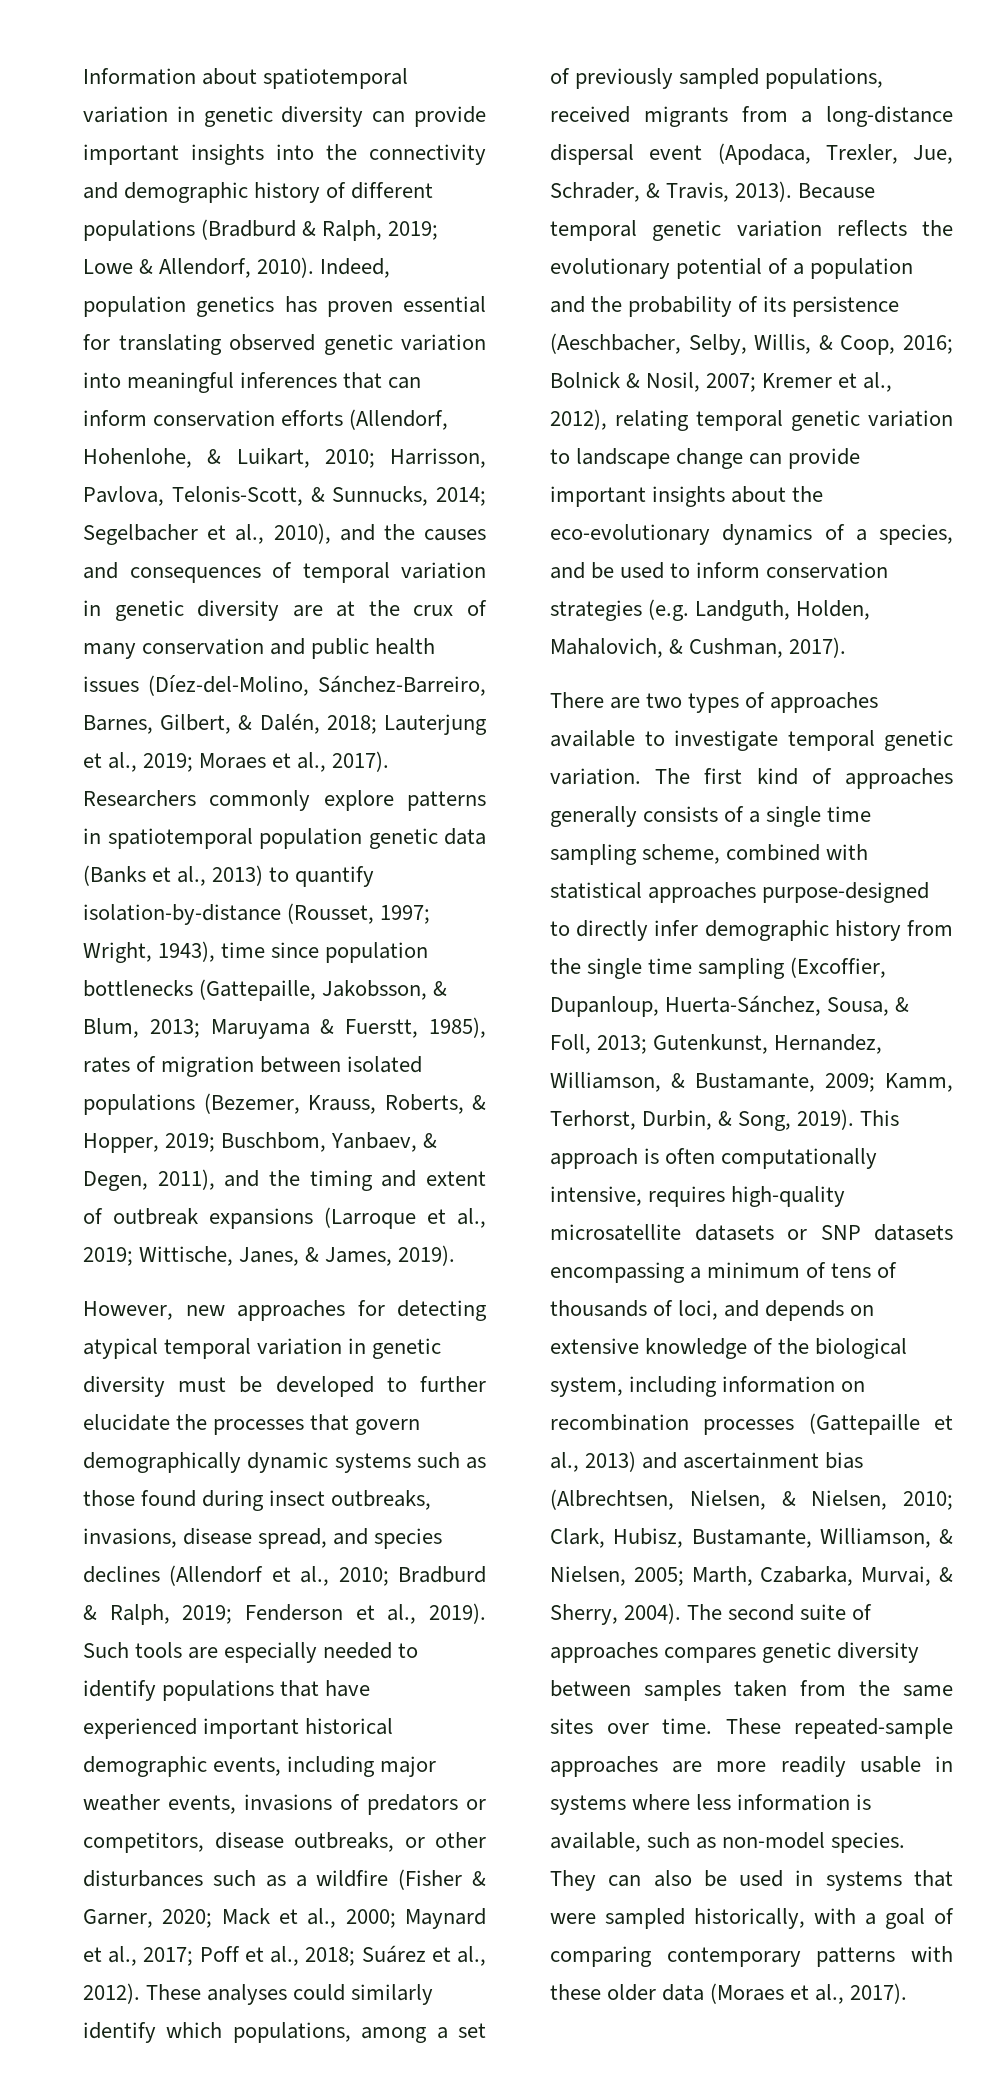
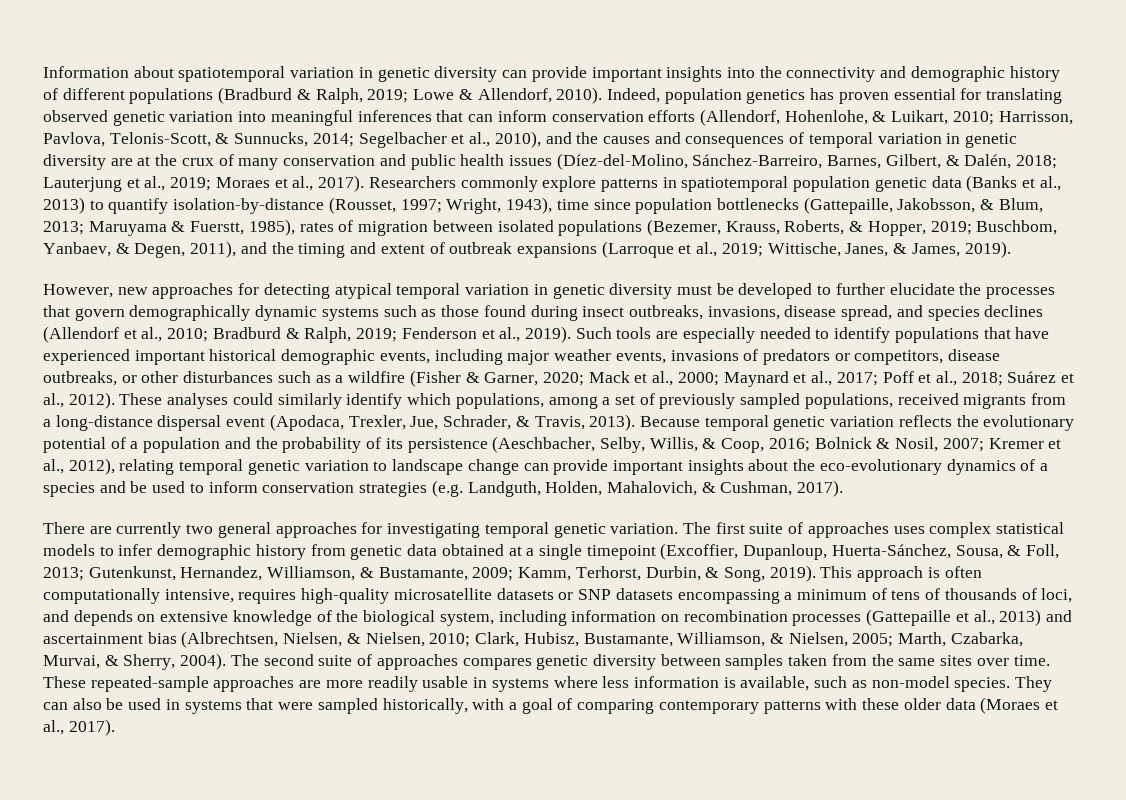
- Kremer et al., 2012), relating temporal genetic variation to landscape change can provide important insights about the eco-evolutionary dynamics of a species, and be used to inform conservation strategies (e.g. Landguth, Holden, Mahalovich, & Cushman, 2017).
+ Kremer et al., 2012), relating temporal genetic variation to landscape change can provide important insights about the eco-evolutionary dynamics of a species and be used to inform conservation strategies (e.g. Landguth, Holden, Mahalovich, & Cushman, 2017).
- There are two types of approaches available to investigate temporal genetic variation.
+ There are currently two general approaches for investigating temporal genetic variation.
- The first kind of approaches generally consists of a single time sampling scheme, combined with statistical approaches purpose-designed to directly infer demographic history from the single time sampling (Excoffier, Dupanloup, Huerta-Sánchez, Sousa, & Foll, 2013; Gutenkunst, Hernandez, Williamson, & Bustamante, 2009; Kamm, Terhorst, Durbin, & Song, 2019).
+ The first suite of approaches uses complex statistical models to infer demographic history from genetic data obtained at a single timepoint (Excoffier, Dupanloup, Huerta-Sánchez, Sousa, & Foll, 2013; Gutenkunst, Hernandez, Williamson, & Bustamante, 2009; Kamm, Terhorst, Durbin, & Song, 2019).

